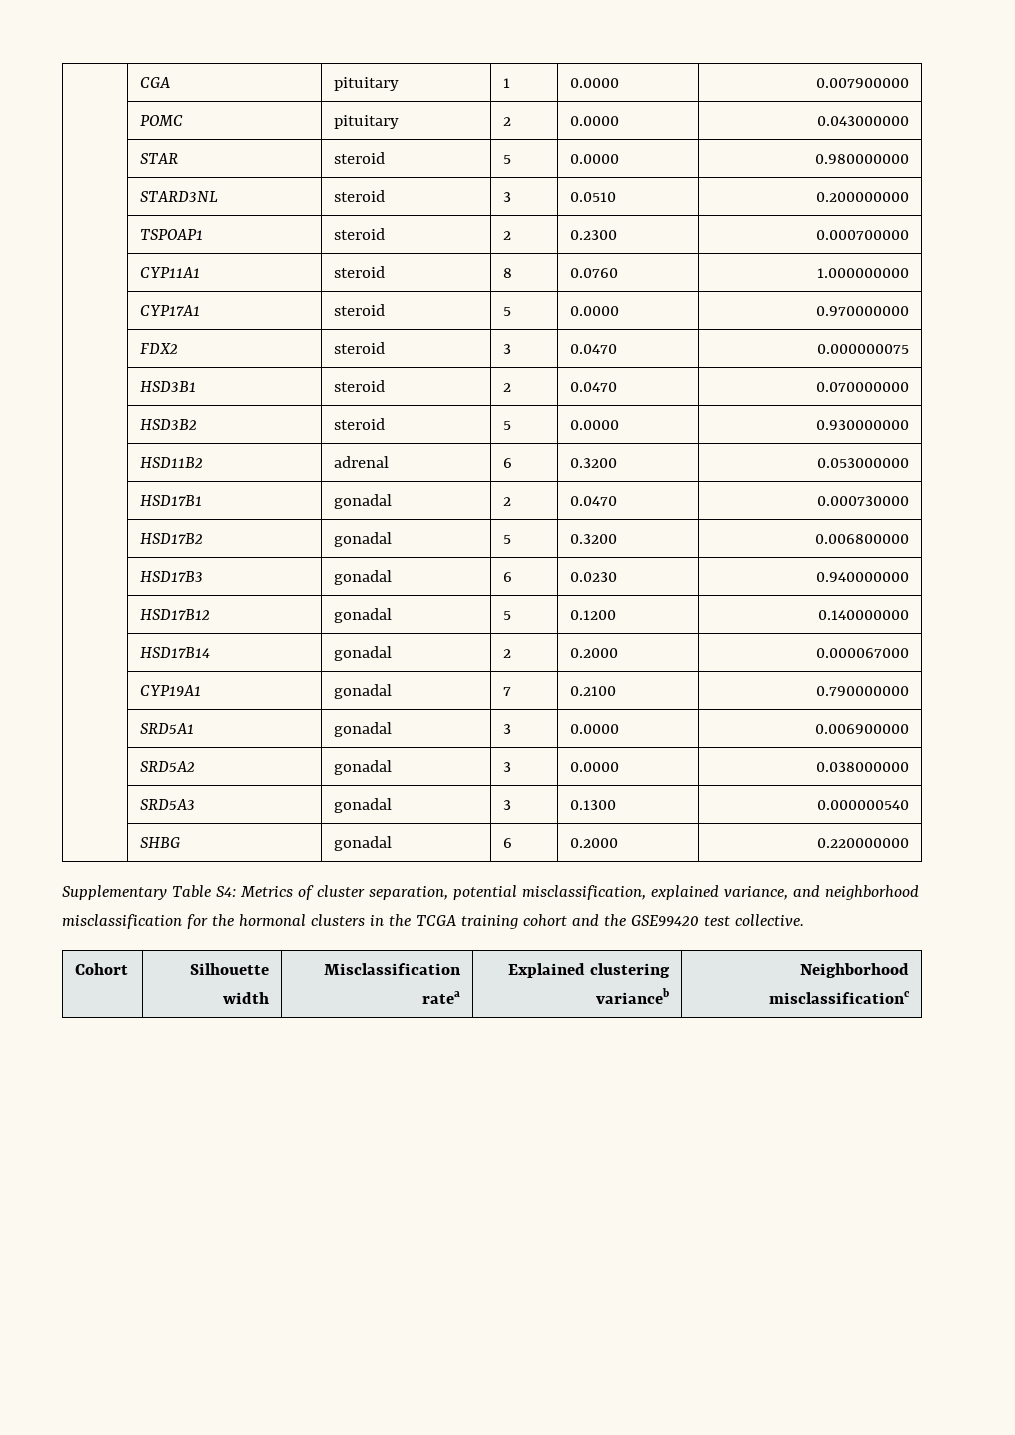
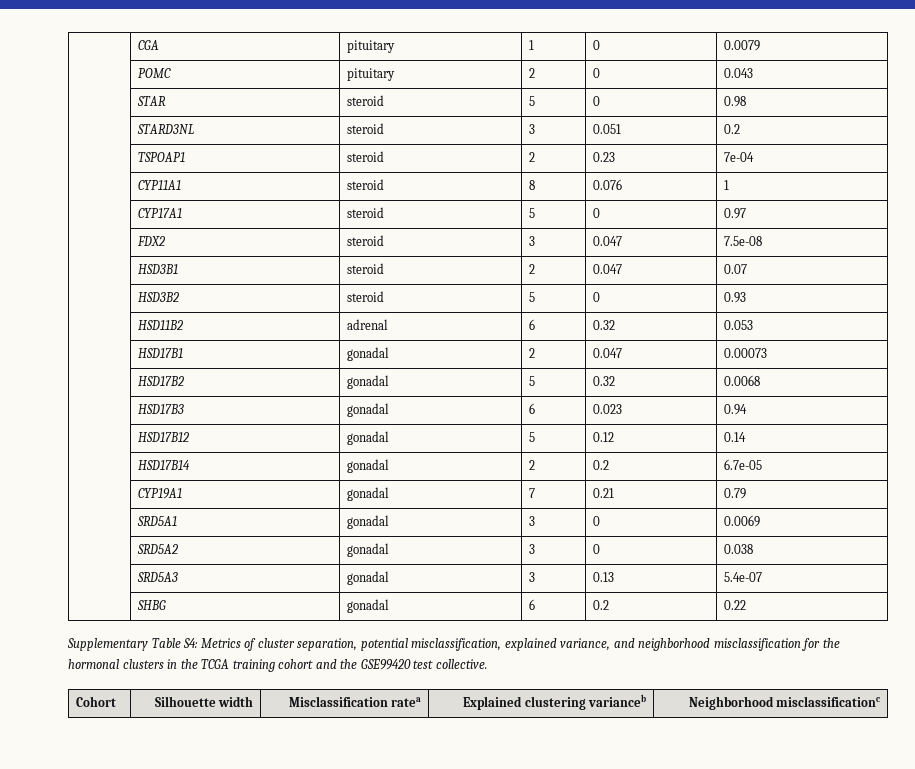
- | CGA | pituitary | 1 | 0.0000 | 0.007900000
+ | CGA | pituitary | 1 | 0 | 0.0079
- | POMC | pituitary | 2 | 0.0000 | 0.043000000
+ | POMC | pituitary | 2 | 0 | 0.043
- | STAR | steroid | 5 | 0.0000 | 0.980000000
+ | STAR | steroid | 5 | 0 | 0.98
- | STARD3NL | steroid | 3 | 0.0510 | 0.200000000
+ | STARD3NL | steroid | 3 | 0.051 | 0.2
- | TSPOAP1 | steroid | 2 | 0.2300 | 0.000700000
+ | TSPOAP1 | steroid | 2 | 0.23 | 7e-04
- | CYP11A1 | steroid | 8 | 0.0760 | 1.000000000
+ | CYP11A1 | steroid | 8 | 0.076 | 1
- | CYP17A1 | steroid | 5 | 0.0000 | 0.970000000
+ | CYP17A1 | steroid | 5 | 0 | 0.97
- | FDX2 | steroid | 3 | 0.0470 | 0.000000075
+ | FDX2 | steroid | 3 | 0.047 | 7.5e-08
- | HSD3B1 | steroid | 2 | 0.0470 | 0.070000000
+ | HSD3B1 | steroid | 2 | 0.047 | 0.07
- | HSD3B2 | steroid | 5 | 0.0000 | 0.930000000
+ | HSD3B2 | steroid | 5 | 0 | 0.93
- | HSD11B2 | adrenal | 6 | 0.3200 | 0.053000000
+ | HSD11B2 | adrenal | 6 | 0.32 | 0.053
- | HSD17B1 | gonadal | 2 | 0.0470 | 0.000730000
+ | HSD17B1 | gonadal | 2 | 0.047 | 0.00073
- | HSD17B2 | gonadal | 5 | 0.3200 | 0.006800000
+ | HSD17B2 | gonadal | 5 | 0.32 | 0.0068
- | HSD17B3 | gonadal | 6 | 0.0230 | 0.940000000
+ | HSD17B3 | gonadal | 6 | 0.023 | 0.94
- | HSD17B12 | gonadal | 5 | 0.1200 | 0.140000000
+ | HSD17B12 | gonadal | 5 | 0.12 | 0.14
- | HSD17B14 | gonadal | 2 | 0.2000 | 0.000067000
+ | HSD17B14 | gonadal | 2 | 0.2 | 6.7e-05
- | CYP19A1 | gonadal | 7 | 0.2100 | 0.790000000
+ | CYP19A1 | gonadal | 7 | 0.21 | 0.79
- | SRD5A1 | gonadal | 3 | 0.0000 | 0.006900000
+ | SRD5A1 | gonadal | 3 | 0 | 0.0069
- | SRD5A2 | gonadal | 3 | 0.0000 | 0.038000000
+ | SRD5A2 | gonadal | 3 | 0 | 0.038
- | SRD5A3 | gonadal | 3 | 0.1300 | 0.000000540
+ | SRD5A3 | gonadal | 3 | 0.13 | 5.4e-07
- | SHBG | gonadal | 6 | 0.2000 | 0.220000000
+ | SHBG | gonadal | 6 | 0.2 | 0.22

